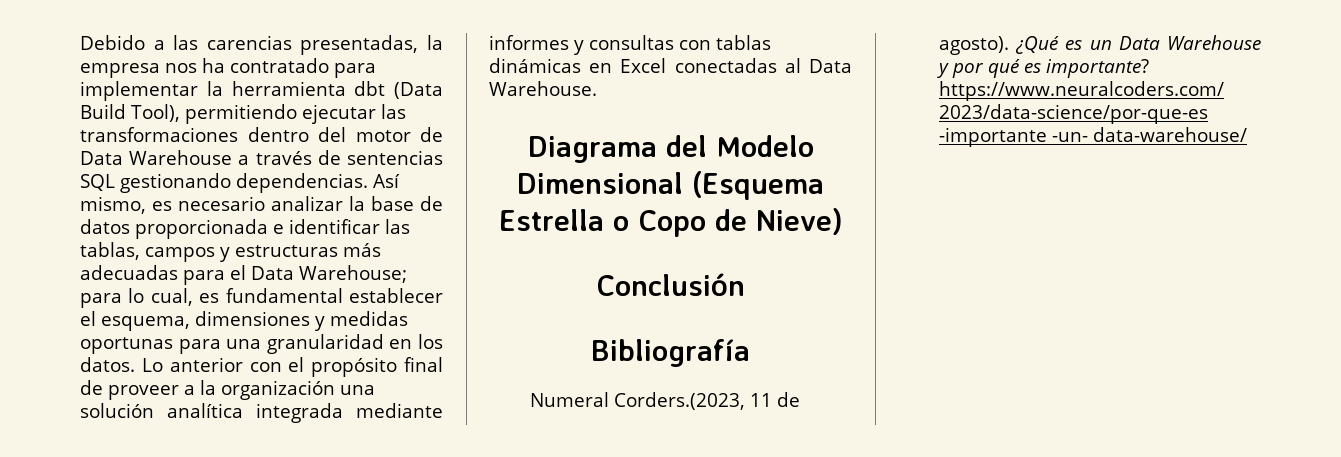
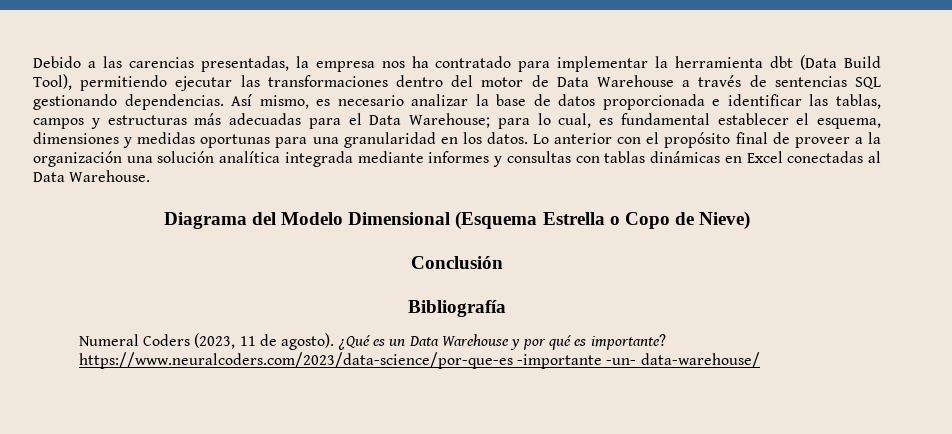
- Numeral Corders.(2023, 11 de agosto).
+ Numeral Coders (2023, 11 de agosto).

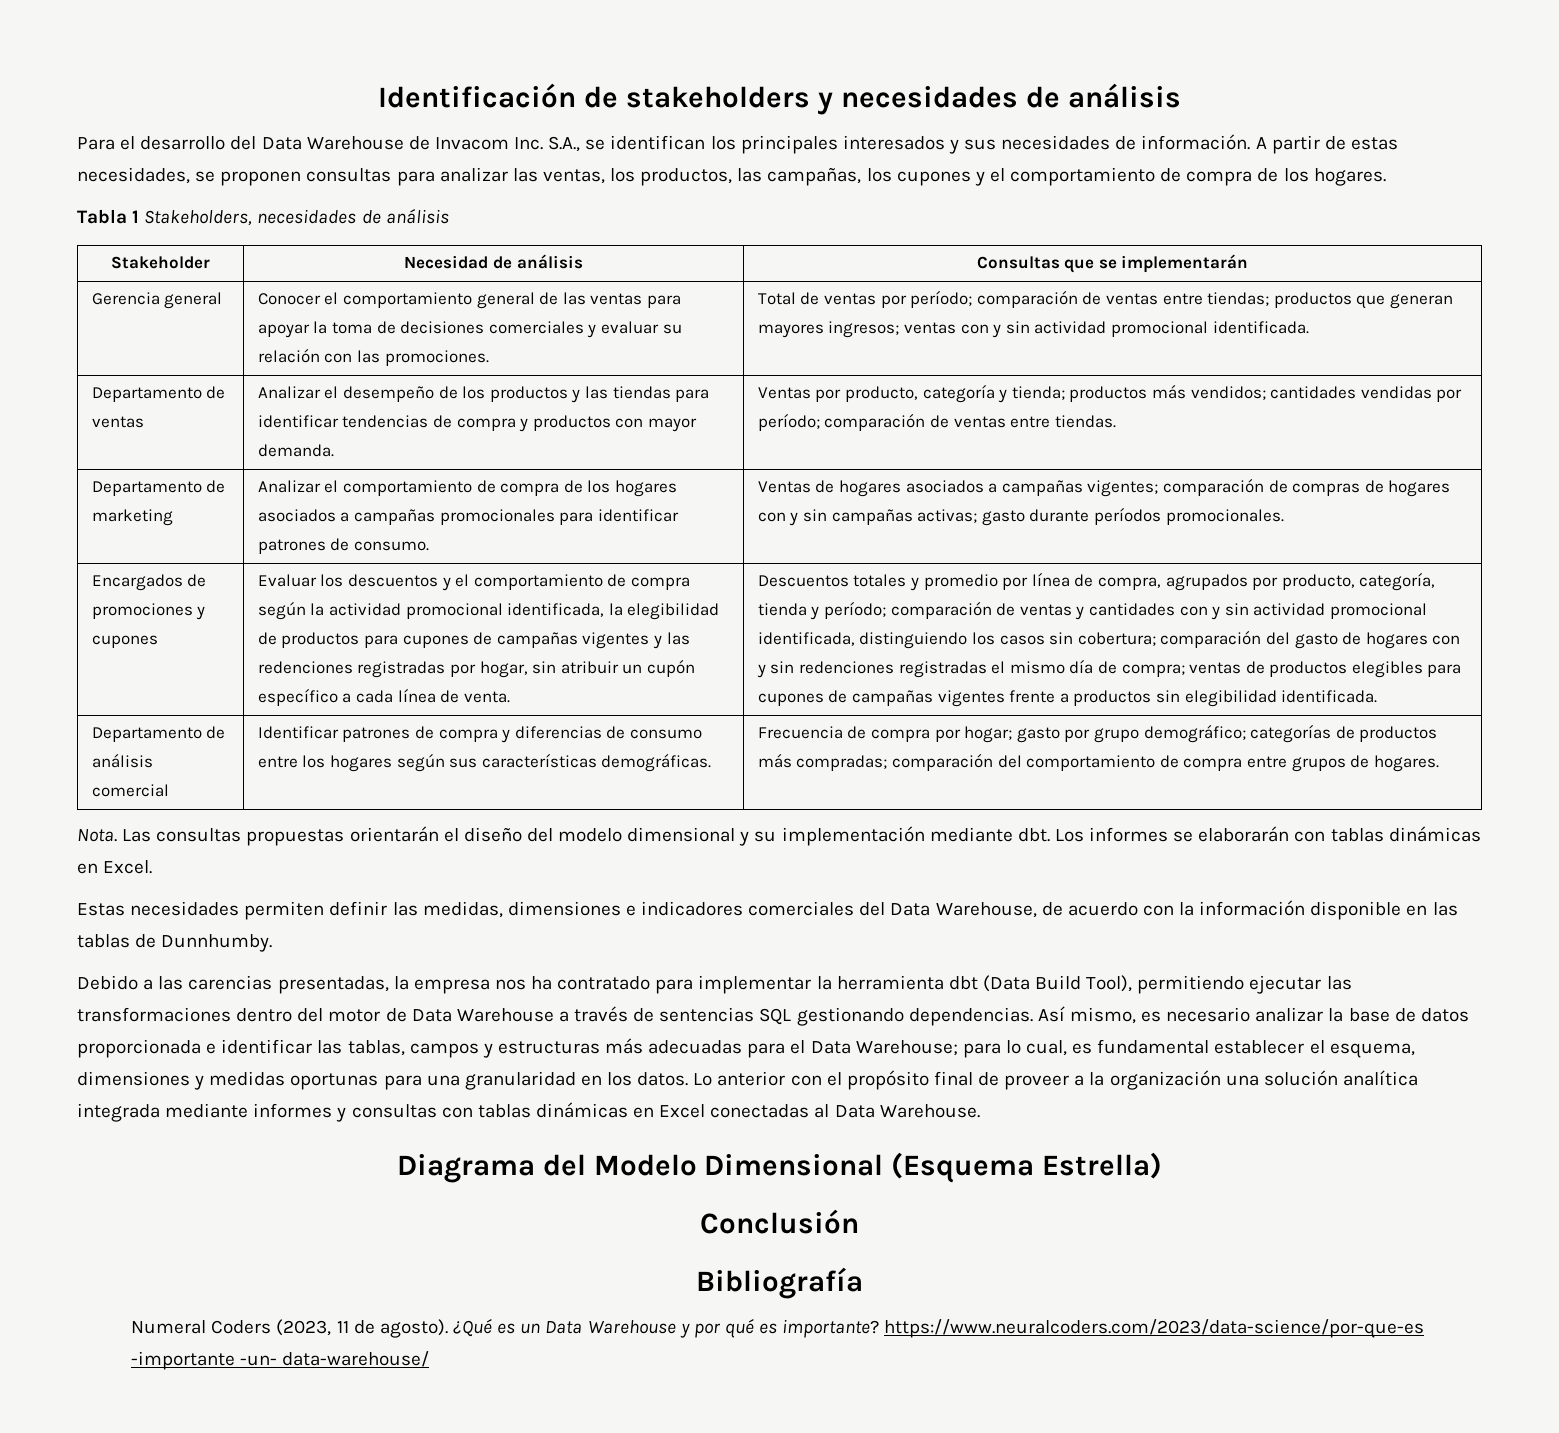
+ Identificación de stakeholders y necesidades de análisis
+ Para el desarrollo del Data Warehouse de Invacom Inc. S.A., se identifican los principales interesados y sus necesidades de información. A partir de estas necesidades, se proponen consultas para analizar las ventas, los productos, las campañas, los cupones y el comportamiento de compra de los hogares.
+ Tabla 1 Stakeholders, necesidades de análisis
+ Stakeholder | Necesidad de análisis | Consultas que se implementarán
+ Gerencia general | Conocer el comportamiento general de las ventas para apoyar la toma de decisiones comerciales y evaluar su relación con las promociones. | Total de ventas por período; comparación de ventas entre tiendas; productos que generan mayores ingresos; ventas con y sin actividad promocional identificada.
+ Departamento de ventas | Analizar el desempeño de los productos y las tiendas para identificar tendencias de compra y productos con mayor demanda. | Ventas por producto, categoría y tienda; productos más vendidos; cantidades vendidas por período; comparación de ventas entre tiendas.
+ Departamento de marketing | Analizar el comportamiento de compra de los hogares asociados a campañas promocionales para identificar patrones de consumo. | Ventas de hogares asociados a campañas vigentes; comparación de compras de hogares con y sin campañas activas; gasto durante períodos promocionales.
+ Encargados de promociones y cupones | Evaluar los descuentos y el comportamiento de compra según la actividad promocional identificada, la elegibilidad de productos para cupones de campañas vigentes y las redenciones registradas por hogar, sin atribuir un cupón específico a cada línea de venta. | Descuentos totales y promedio por línea de compra, agrupados por producto, categoría, tienda y período; comparación de ventas y cantidades con y sin actividad promocional identificada, distinguiendo los casos sin cobertura; comparación del gasto de hogares con y sin redenciones registradas el mismo día de compra; ventas de productos elegibles para cupones de campañas vigentes frente a productos sin elegibilidad identificada.
+ Departamento de análisis comercial | Identificar patrones de compra y diferencias de consumo entre los hogares según sus características demográficas. | Frecuencia de compra por hogar; gasto por grupo demográfico; categorías de productos más compradas; comparación del comportamiento de compra entre grupos de hogares.
+ Nota. Las consultas propuestas orientarán el diseño del modelo dimensional y su implementación mediante dbt. Los informes se elaborarán con tablas dinámicas en Excel.
+ Estas necesidades permiten definir las medidas, dimensiones e indicadores comerciales del Data Warehouse, de acuerdo con la información disponible en las tablas de Dunnhumby.
- Diagrama del Modelo Dimensional (Esquema Estrella o Copo de Nieve)
+ Diagrama del Modelo Dimensional (Esquema Estrella)

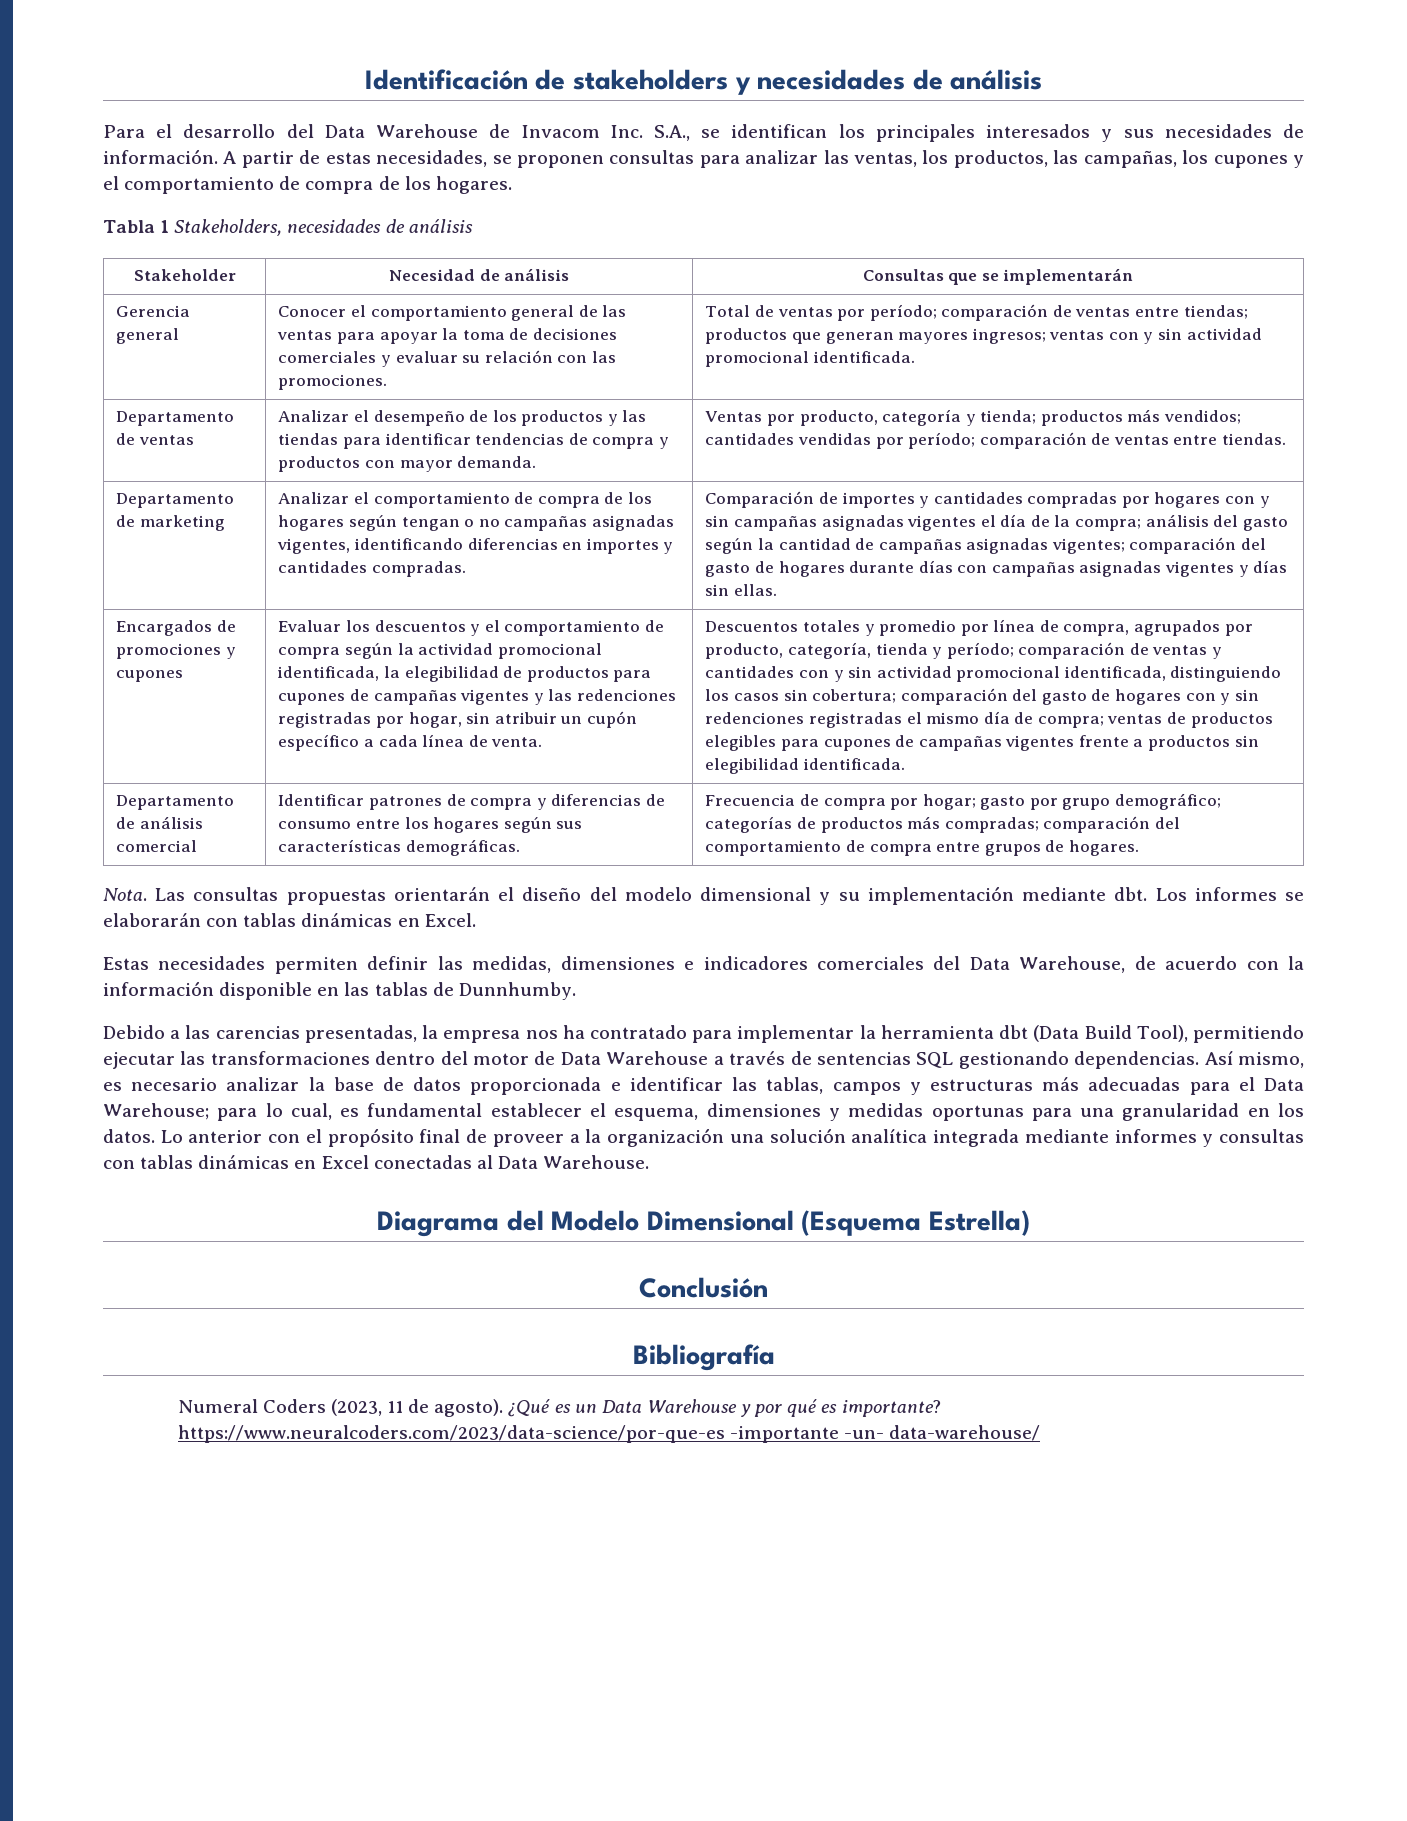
- Analizar el comportamiento de compra de los hogares asociados a campañas promocionales para identificar patrones de consumo. | Ventas de hogares asociados a campañas vigentes; comparación de compras de hogares con y sin campañas activas; gasto durante períodos promocionales.
+ Analizar el comportamiento de compra de los hogares según tengan o no campañas asignadas vigentes, identificando diferencias en importes y cantidades compradas. | Comparación de importes y cantidades compradas por hogares con y sin campañas asignadas vigentes el día de la compra; análisis del gasto según la cantidad de campañas asignadas vigentes; comparación del gasto de hogares durante días con campañas asignadas vigentes y días sin ellas.

